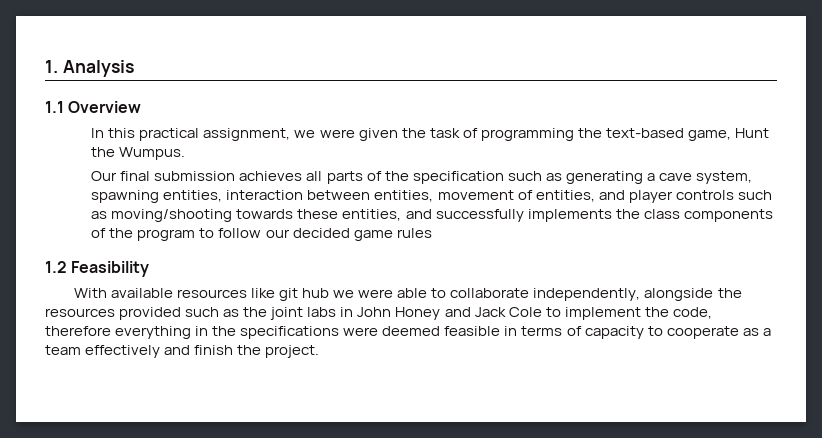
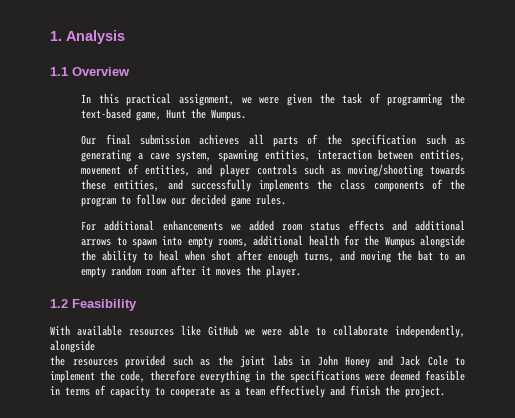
- Our final submission achieves all parts of the specification such as generating a cave system, spawning entities, interaction between entities, movement of entities, and player controls such as moving/shooting towards these entities, and successfully implements the class components of the program to follow our decided game rules
+ Our final submission achieves all parts of the specification such as generating a cave system, spawning entities, interaction between entities, movement of entities, and player controls such as moving/shooting towards these entities, and successfully implements the class components of the program to follow our decided game rules.
+ For additional enhancements we added room status effects and additional arrows to spawn into empty rooms, additional health for the Wumpus alongside the ability to heal when shot after enough turns, and moving the bat to an empty random room after it moves the player.
- With available resources like git hub we were able to collaborate independently, alongside the resources provided such as the joint labs in John Honey and Jack Cole to implement the code, therefore everything in the specifications were deemed feasible in terms of capacity to cooperate as a team effectively and finish the project.
+ With available resources like GitHub we were able to collaborate independently, alongside
+ the resources provided such as the joint labs in John Honey and Jack Cole to implement the code, therefore everything in the specifications were deemed feasible in terms of capacity to cooperate as a team effectively and finish the project.

